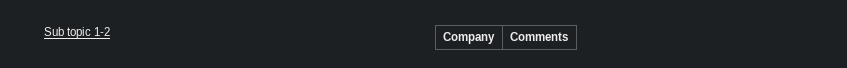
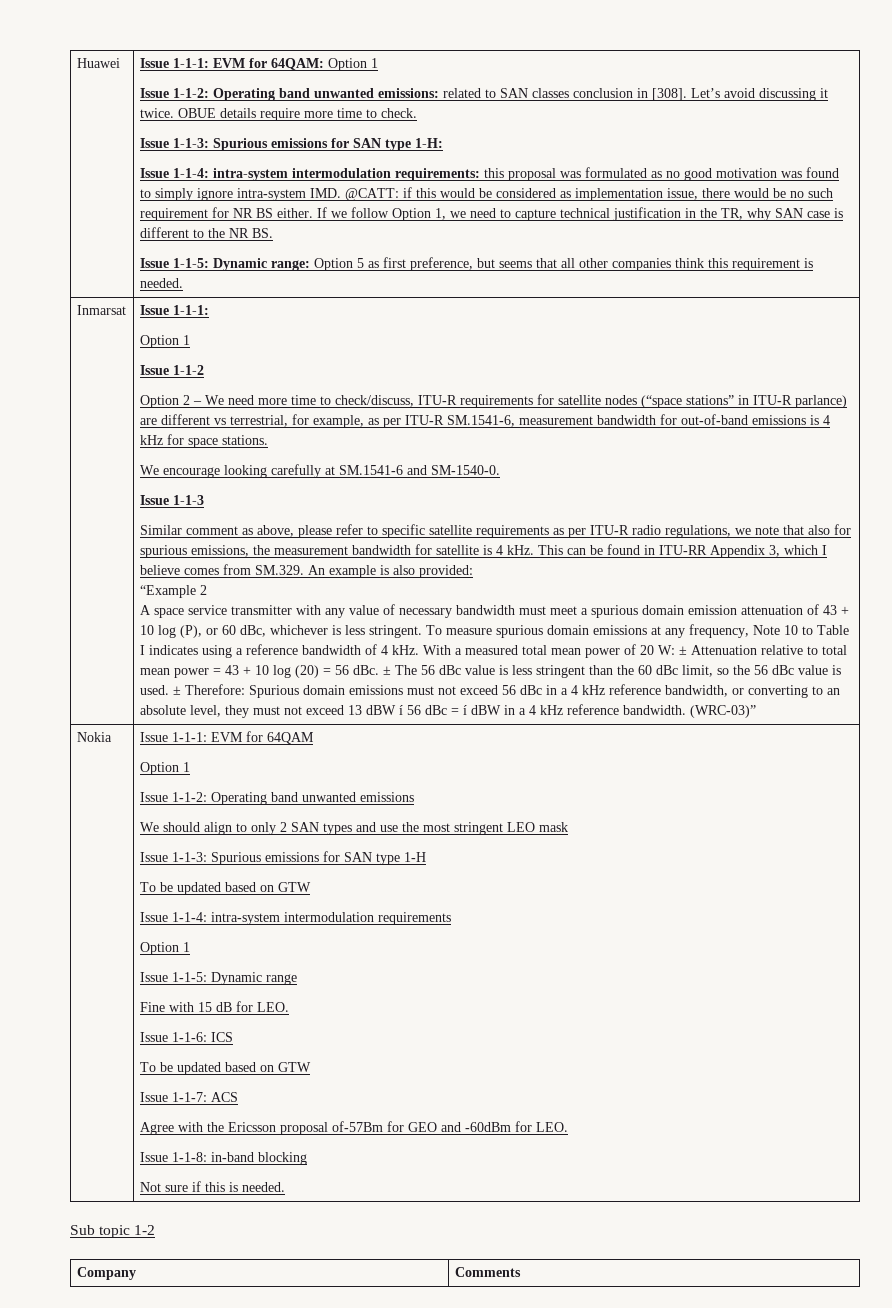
+ Huawei | Issue 1-1-1: EVM for 64QAM: Option 1
+ Issue 1-1-2: Operating band unwanted emissions: related to SAN classes conclusion in [308]. Let’s avoid discussing it twice. OBUE details require more time to check.
+ Issue 1-1-3: Spurious emissions for SAN type 1-H:
+ Issue 1-1-4: intra-system intermodulation requirements: this proposal was formulated as no good motivation was found to simply ignore intra-system IMD. @CATT: if this would be considered as implementation issue, there would be no such requirement for NR BS either. If we follow Option 1, we need to capture technical justification in the TR, why SAN case is different to the NR BS.
+ Issue 1-1-5: Dynamic range: Option 5 as first preference, but seems that all other companies think this requirement is needed.
+ Inmarsat | Issue 1-1-1:
+ Option 1
+ Issue 1-1-2
+ Option 2 – We need more time to check/discuss, ITU-R requirements for satellite nodes (“space stations” in ITU-R parlance) are different vs terrestrial, for example, as per ITU-R SM.1541-6, measurement bandwidth for out-of-band emissions is 4 kHz for space stations.
+ We encourage looking carefully at SM.1541-6 and SM-1540-0.
+ Issue 1-1-3
+ Similar comment as above, please refer to specific satellite requirements as per ITU-R radio regulations, we note that also for spurious emissions, the measurement bandwidth for satellite is 4 kHz. This can be found in ITU-RR Appendix 3, which I believe comes from SM.329. An example is also provided:
+ “Example 2
+ A space service transmitter with any value of necessary bandwidth must meet a spurious domain emission attenuation of 43 + 10 log (P), or 60 dBc, whichever is less stringent. To measure spurious domain emissions at any frequency, Note 10 to Table I indicates using a reference bandwidth of 4 kHz. With a measured total mean power of 20 W: ± Attenuation relative to total mean power = 43 + 10 log (20) = 56 dBc. ± The 56 dBc value is less stringent than the 60 dBc limit, so the 56 dBc value is used. ± Therefore: Spurious domain emissions must not exceed 56 dBc in a 4 kHz reference bandwidth, or converting to an absolute level, they must not exceed 13 dBW í 56 dBc = í dBW in a 4 kHz reference bandwidth. (WRC-03)”
+ Nokia | Issue 1-1-1: EVM for 64QAM
+ Option 1
+ Issue 1-1-2: Operating band unwanted emissions
+ We should align to only 2 SAN types and use the most stringent LEO mask
+ Issue 1-1-3: Spurious emissions for SAN type 1-H
+ To be updated based on GTW
+ Issue 1-1-4: intra-system intermodulation requirements
+ Option 1
+ Issue 1-1-5: Dynamic range
+ Fine with 15 dB for LEO.
+ Issue 1-1-6: ICS
+ To be updated based on GTW
+ Issue 1-1-7: ACS
+ Agree with the Ericsson proposal of-57Bm for GEO and -60dBm for LEO.
+ Issue 1-1-8: in-band blocking
+ Not sure if this is needed.

